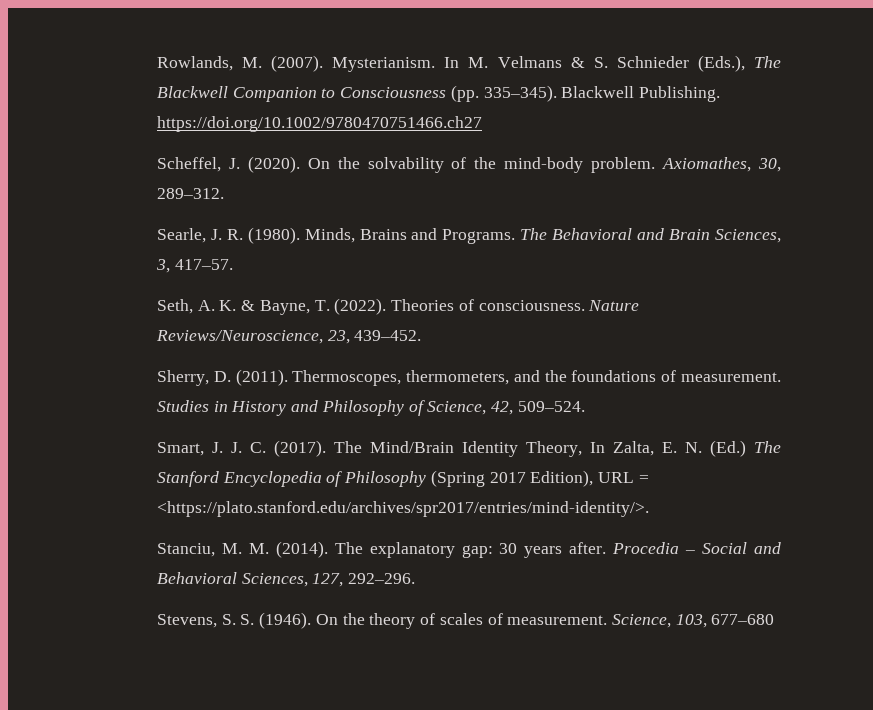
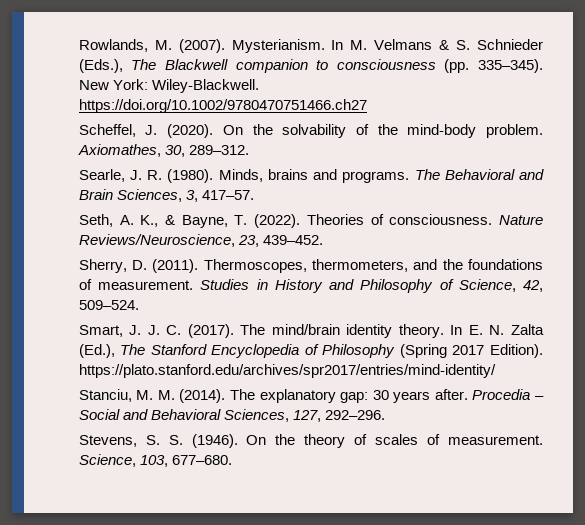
- In M. Velmans & S. Schnieder (Eds.), The Blackwell Companion to Consciousness (pp. 335–345). Blackwell Publishing. https://doi.org/10.1002/9780470751466.ch27
+ In M. Velmans & S. Schnieder (Eds.), The Blackwell companion to consciousness (pp. 335–345). New York: Wiley-Blackwell. https://doi.org/10.1002/9780470751466.ch27
- Minds, Brains and Programs.
+ Minds, brains and programs.
- Seth, A. K. & Bayne, T. (2022).
+ Seth, A. K., & Bayne, T. (2022).
- The Mind/Brain Identity Theory, In Zalta, E. N. (Ed.) The Stanford Encyclopedia of Philosophy (Spring 2017 Edition), URL = <https://plato.stanford.edu/archives/spr2017/entries/mind-identity/>.
+ The mind/brain identity theory. In E. N. Zalta (Ed.), The Stanford Encyclopedia of Philosophy (Spring 2017 Edition). https://plato.stanford.edu/archives/spr2017/entries/mind-identity/
- Science, 103, 677–680
+ Science, 103, 677–680.

